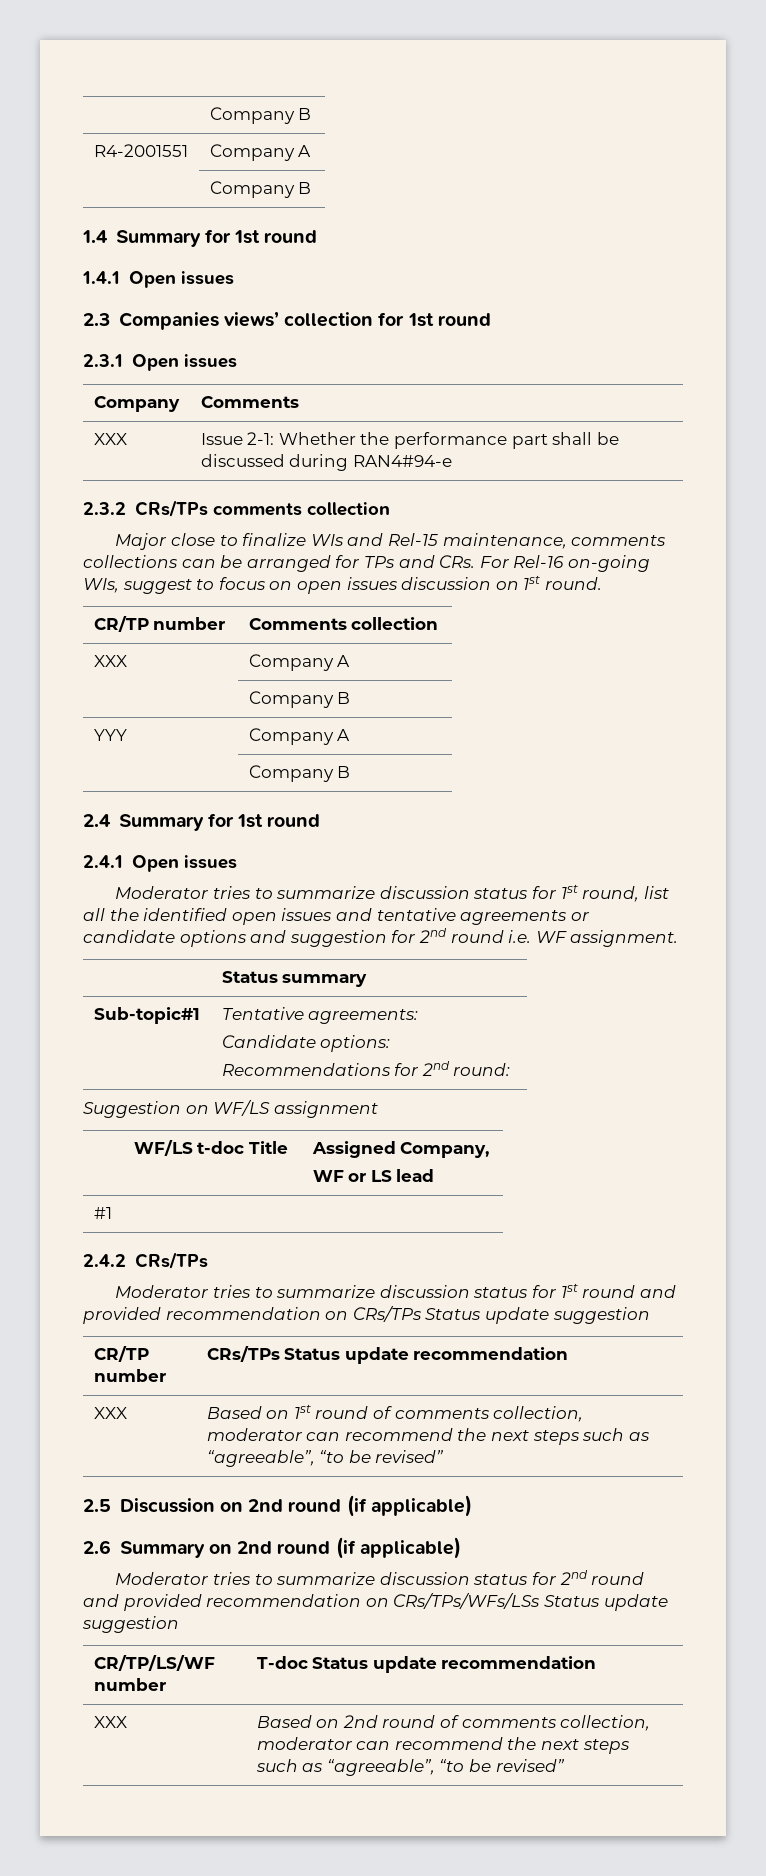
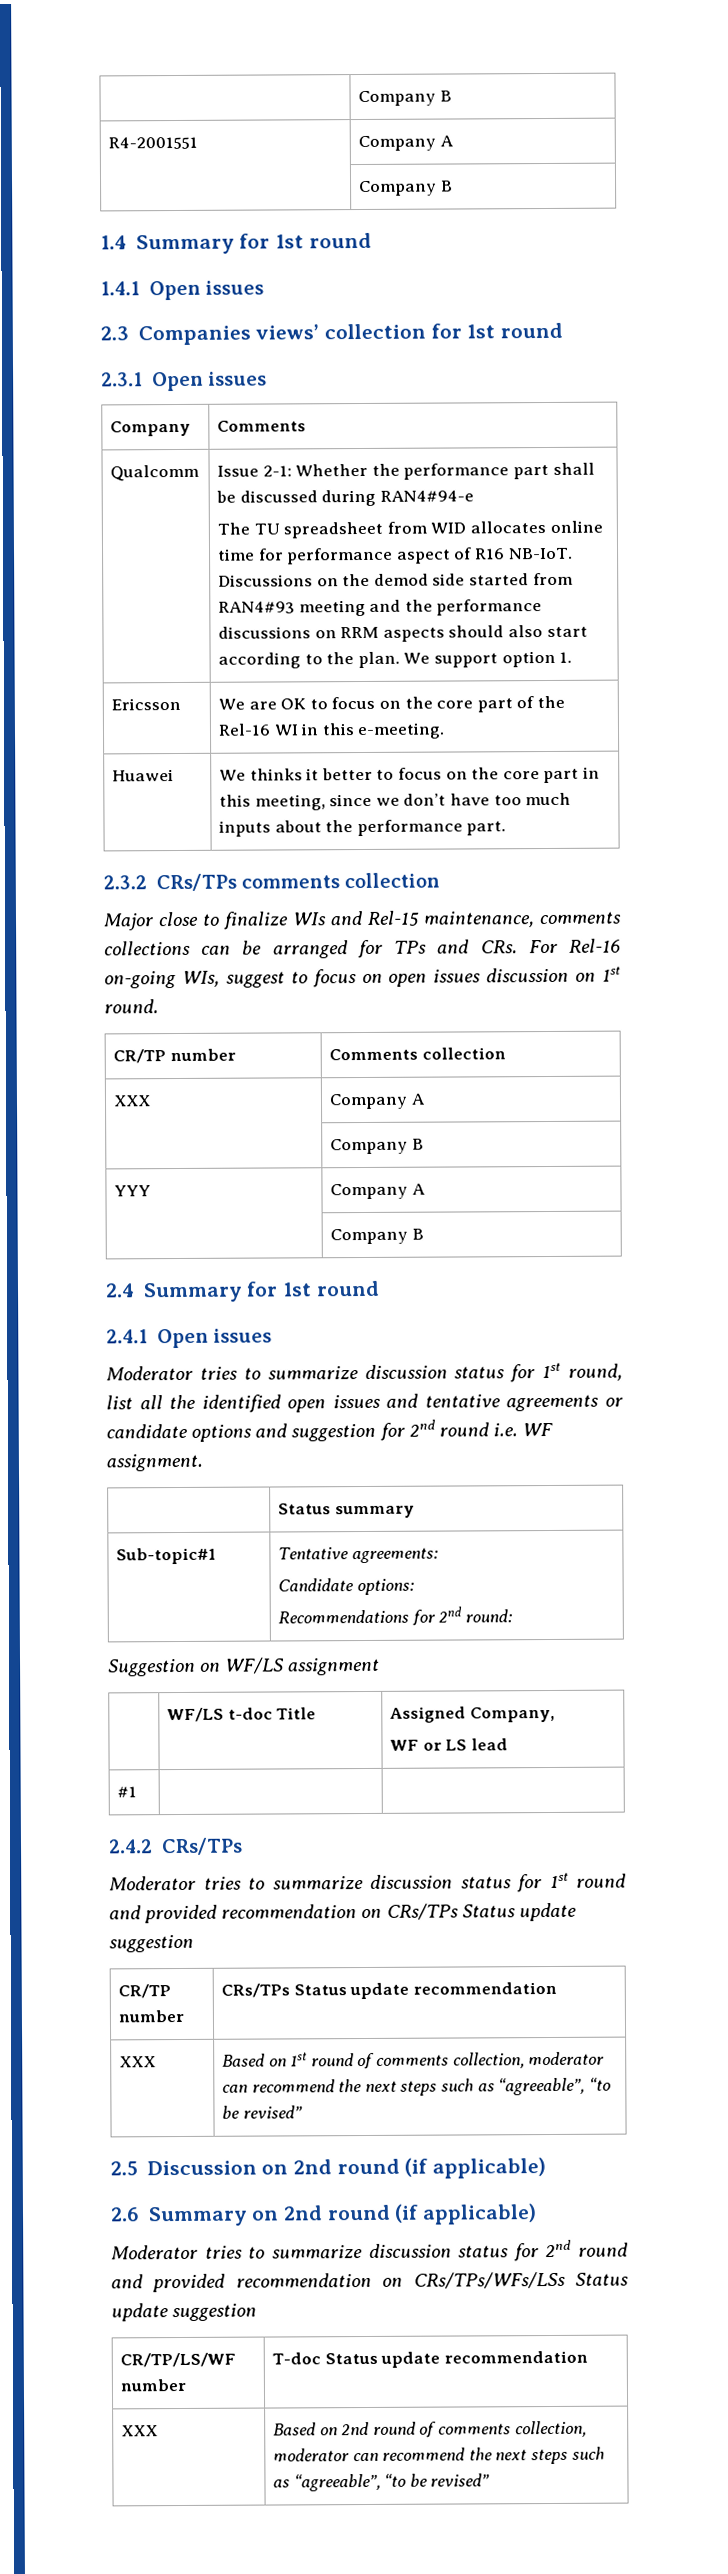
  Company | Comments
- XXX
+ Qualcomm
+ The TU spreadsheet from WID allocates online time for performance aspect of R16 NB-IoT. Discussions on the demod side started from RAN4#93 meeting and the performance discussions on RRM aspects should also start according to the plan. We support option 1.
+ Ericsson | We are OK to focus on the core part of the Rel-16 WI in this e-meeting.
+ Huawei | We thinks it better to focus on the core part in this meeting, since we don’t have too much inputs about the performance part.

